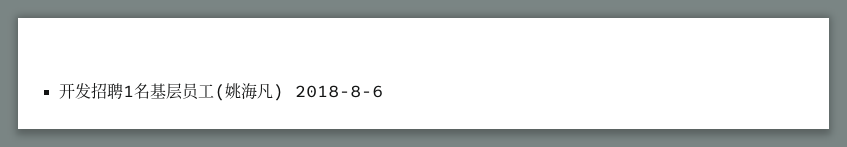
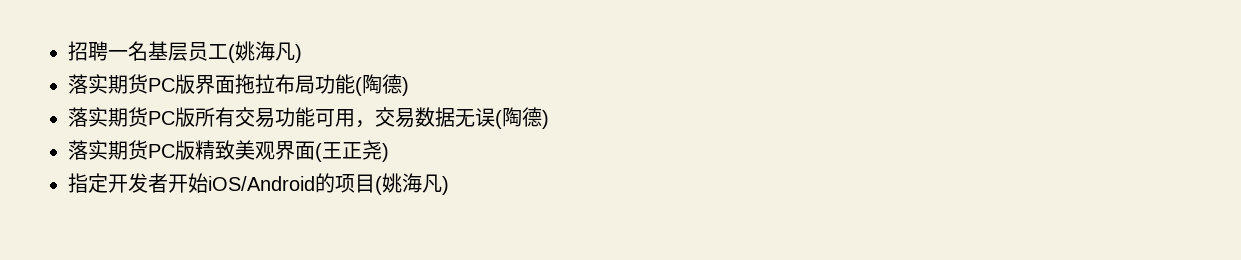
- 开发招聘1名基层员工(姚海凡) 2018-8-6
+ 招聘一名基层员工(姚海凡)
+ 落实期货PC版界面拖拉布局功能(陶德)
+ 落实期货PC版所有交易功能可用，交易数据无误(陶德)
+ 落实期货PC版精致美观界面(王正尧)
+ 指定开发者开始iOS/Android的项目(姚海凡)

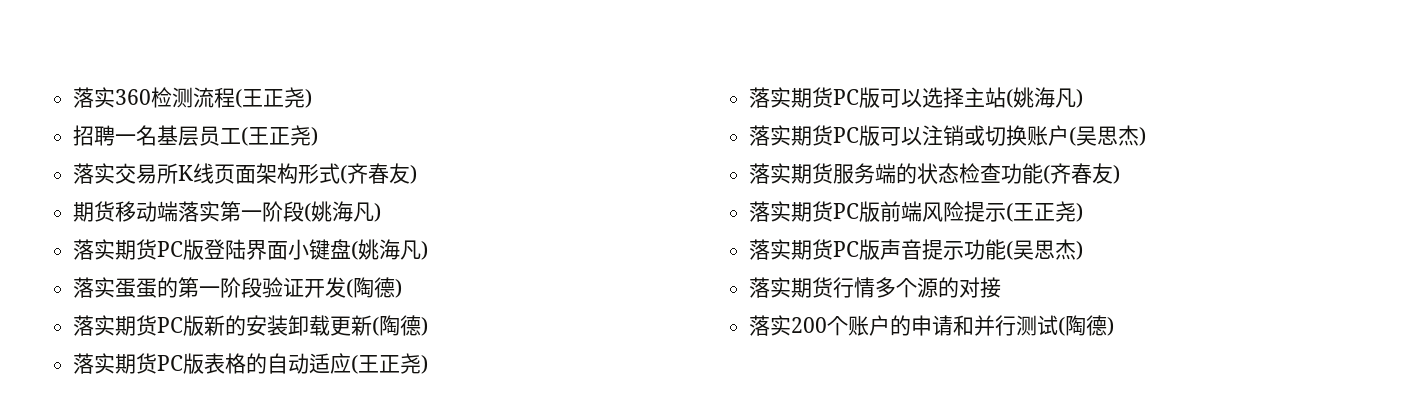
+ 落实360检测流程(王正尧)
- 招聘一名基层员工(姚海凡)
- 落实期货PC版界面拖拉布局功能(陶德)
- 落实期货PC版所有交易功能可用，交易数据无误(陶德)
- 落实期货PC版精致美观界面(王正尧)
- 指定开发者开始iOS/Android的项目(姚海凡)
+ 招聘一名基层员工(王正尧)
+ 落实交易所K线页面架构形式(齐春友)
+ 期货移动端落实第一阶段(姚海凡)
+ 落实期货PC版登陆界面小键盘(姚海凡)
+ 落实蛋蛋的第一阶段验证开发(陶德)
+ 落实期货PC版新的安装卸载更新(陶德)
+ 落实期货PC版表格的自动适应(王正尧)
+ 落实期货PC版可以选择主站(姚海凡)
+ 落实期货PC版可以注销或切换账户(吴思杰)
+ 落实期货服务端的状态检查功能(齐春友)
+ 落实期货PC版前端风险提示(王正尧)
+ 落实期货PC版声音提示功能(吴思杰)
+ 落实期货行情多个源的对接
+ 落实200个账户的申请和并行测试(陶德)

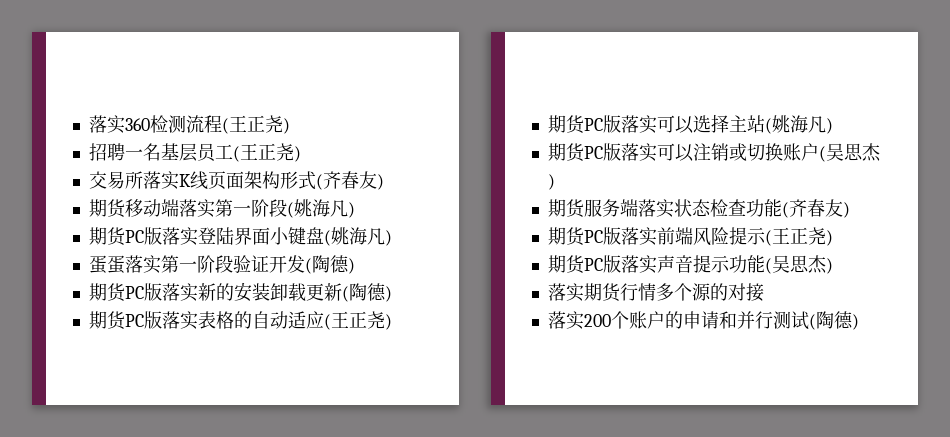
- 落实交易所K线页面架构形式(齐春友)
+ 交易所落实K线页面架构形式(齐春友)
- 落实期货PC版登陆界面小键盘(姚海凡)
+ 期货PC版落实登陆界面小键盘(姚海凡)
- 落实蛋蛋的第一阶段验证开发(陶德)
+ 蛋蛋落实第一阶段验证开发(陶德)
- 落实期货PC版新的安装卸载更新(陶德)
+ 期货PC版落实新的安装卸载更新(陶德)
- 落实期货PC版表格的自动适应(王正尧)
+ 期货PC版落实表格的自动适应(王正尧)
- 落实期货PC版可以选择主站(姚海凡)
+ 期货PC版落实可以选择主站(姚海凡)
- 落实期货PC版可以注销或切换账户(吴思杰)
+ 期货PC版落实可以注销或切换账户(吴思杰)
- 落实期货服务端的状态检查功能(齐春友)
+ 期货服务端落实状态检查功能(齐春友)
- 落实期货PC版前端风险提示(王正尧)
+ 期货PC版落实前端风险提示(王正尧)
- 落实期货PC版声音提示功能(吴思杰)
+ 期货PC版落实声音提示功能(吴思杰)

